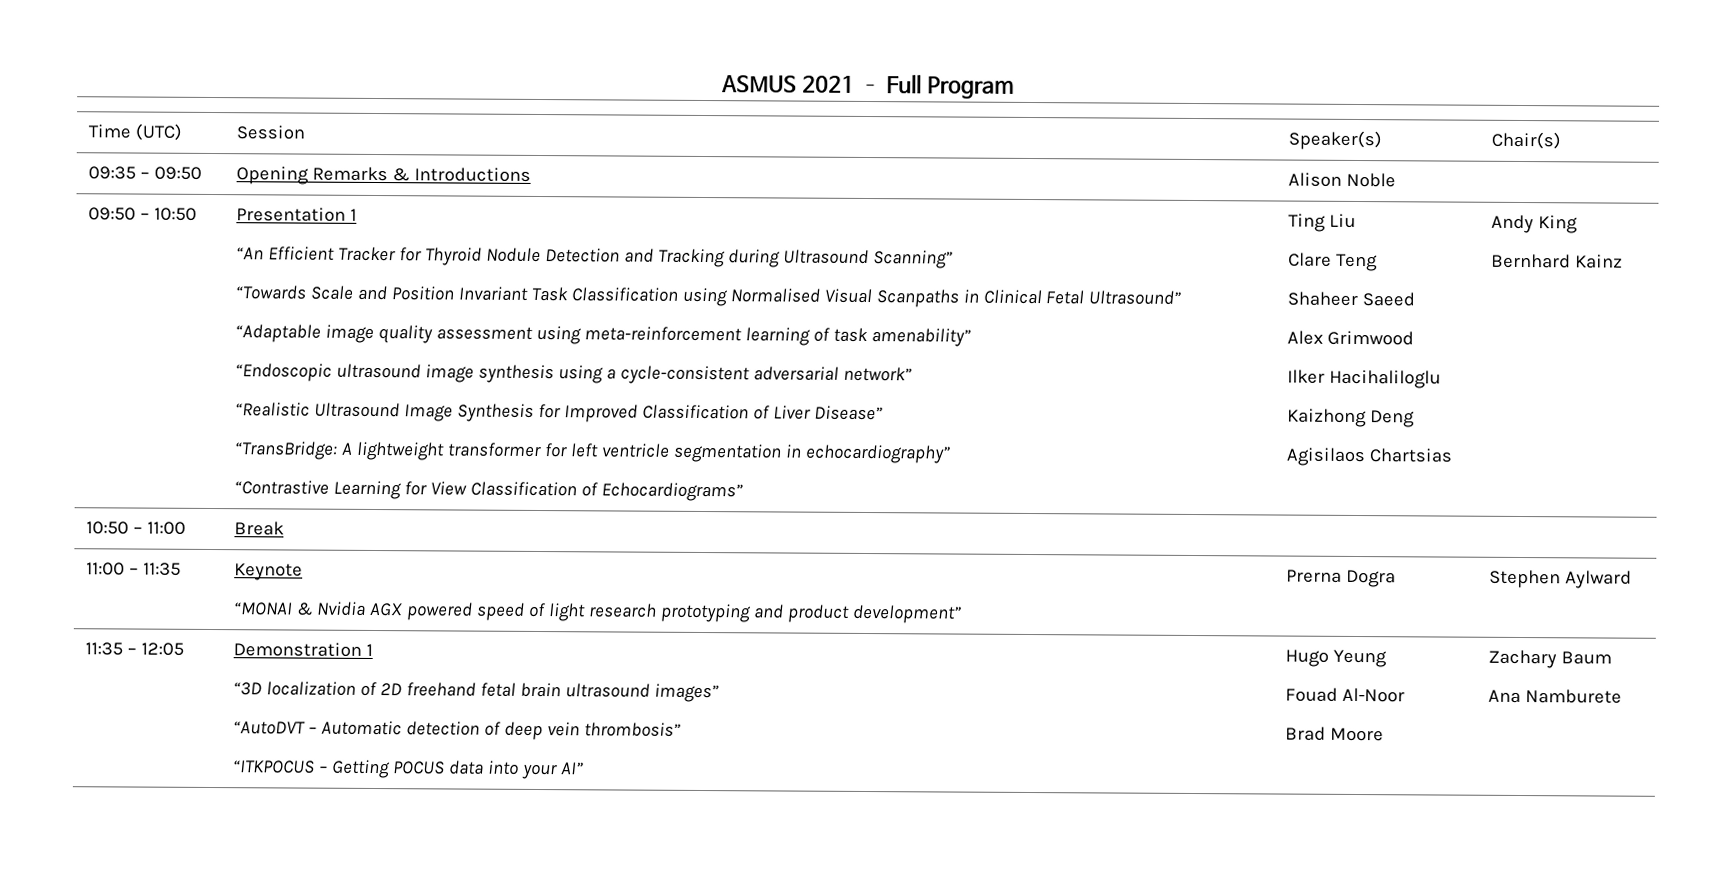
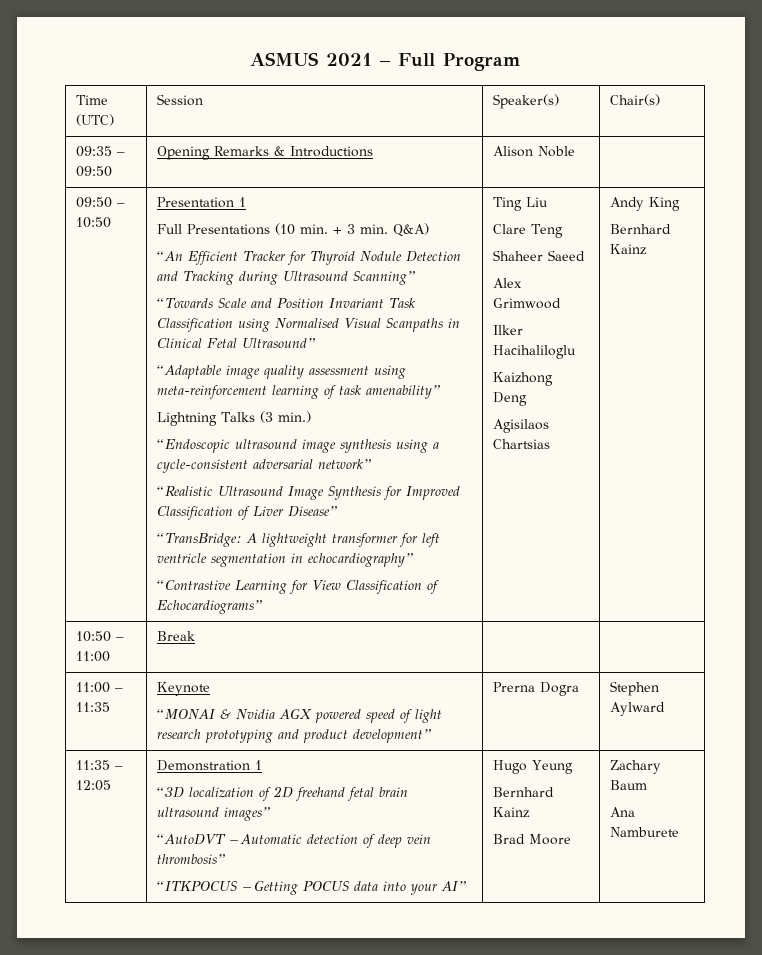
+ Full Presentations (10 min. + 3 min. Q&A)
+ Lightning Talks (3 min.)
  11:35 – 12:05 | Demonstration 1
  “3D localization of 2D freehand fetal brain ultrasound images”
  “AutoDVT – Automatic detection of deep vein thrombosis”
  “ITKPOCUS – Getting POCUS data into your AI” | Hugo Yeung
- Fouad Al-Noor
+ Bernhard Kainz

